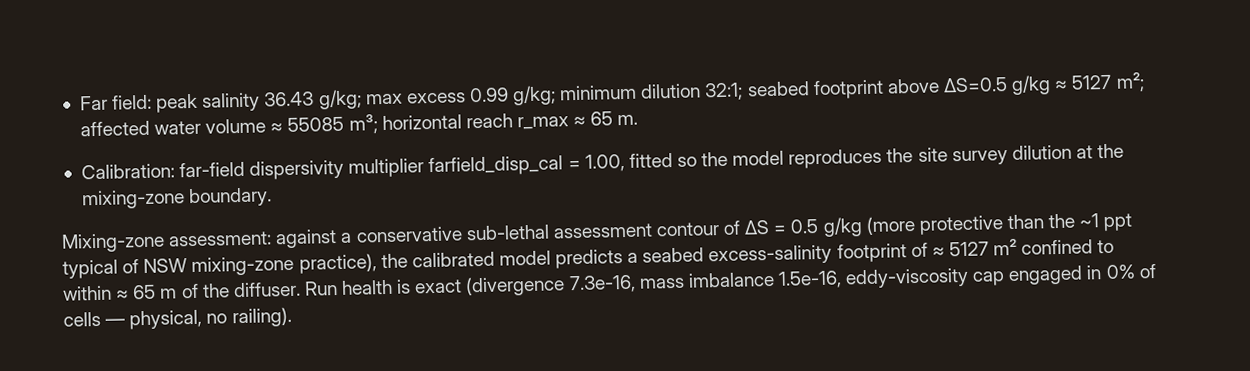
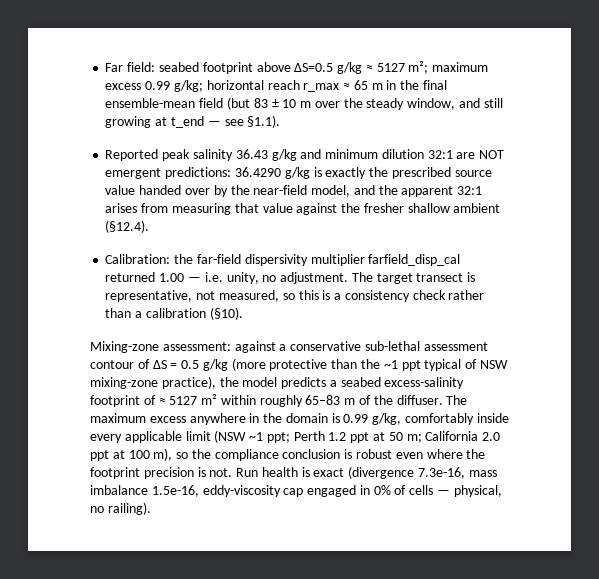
- Far field: peak salinity 36.43 g/kg; max excess 0.99 g/kg; minimum dilution 32:1; seabed footprint above ΔS=0.5 g/kg ≈ 5127 m²; affected water volume ≈ 55085 m³; horizontal reach r_max ≈ 65 m.
+ Far field: seabed footprint above ΔS=0.5 g/kg ≈ 5127 m²; maximum excess 0.99 g/kg; horizontal reach r_max ≈ 65 m in the final ensemble-mean field (but 83 ± 10 m over the steady window, and still growing at t_end — see §1.1).
+ Reported peak salinity 36.43 g/kg and minimum dilution 32:1 are NOT emergent predictions: 36.4290 g/kg is exactly the prescribed source value handed over by the near-field model, and the apparent 32:1 arises from measuring that value against the fresher shallow ambient (§12.4).
- Calibration: far-field dispersivity multiplier farfield_disp_cal = 1.00, fitted so the model reproduces the site survey dilution at the mixing-zone boundary.
+ Calibration: the far-field dispersivity multiplier farfield_disp_cal returned 1.00 — i.e. unity, no adjustment. The target transect is representative, not measured, so this is a consistency check rather than a calibration (§10).
- Mixing-zone assessment: against a conservative sub-lethal assessment contour of ΔS = 0.5 g/kg (more protective than the ~1 ppt typical of NSW mixing-zone practice), the calibrated model predicts a seabed excess-salinity footprint of ≈ 5127 m² confined to within ≈ 65 m of the diffuser.
+ Mixing-zone assessment: against a conservative sub-lethal assessment contour of ΔS = 0.5 g/kg (more protective than the ~1 ppt typical of NSW mixing-zone practice), the model predicts a seabed excess-salinity footprint of ≈ 5127 m² within roughly 65–83 m of the diffuser. The maximum excess anywhere in the domain is 0.99 g/kg, comfortably inside every applicable limit (NSW ~1 ppt; Perth 1.2 ppt at 50 m; California 2.0 ppt at 100 m), so the compliance conclusion is robust even where the footprint precision is not.

